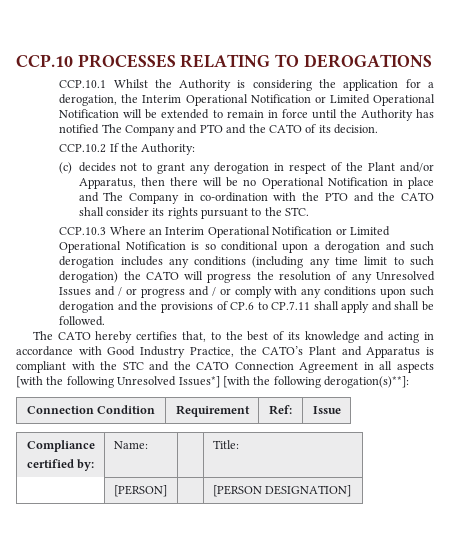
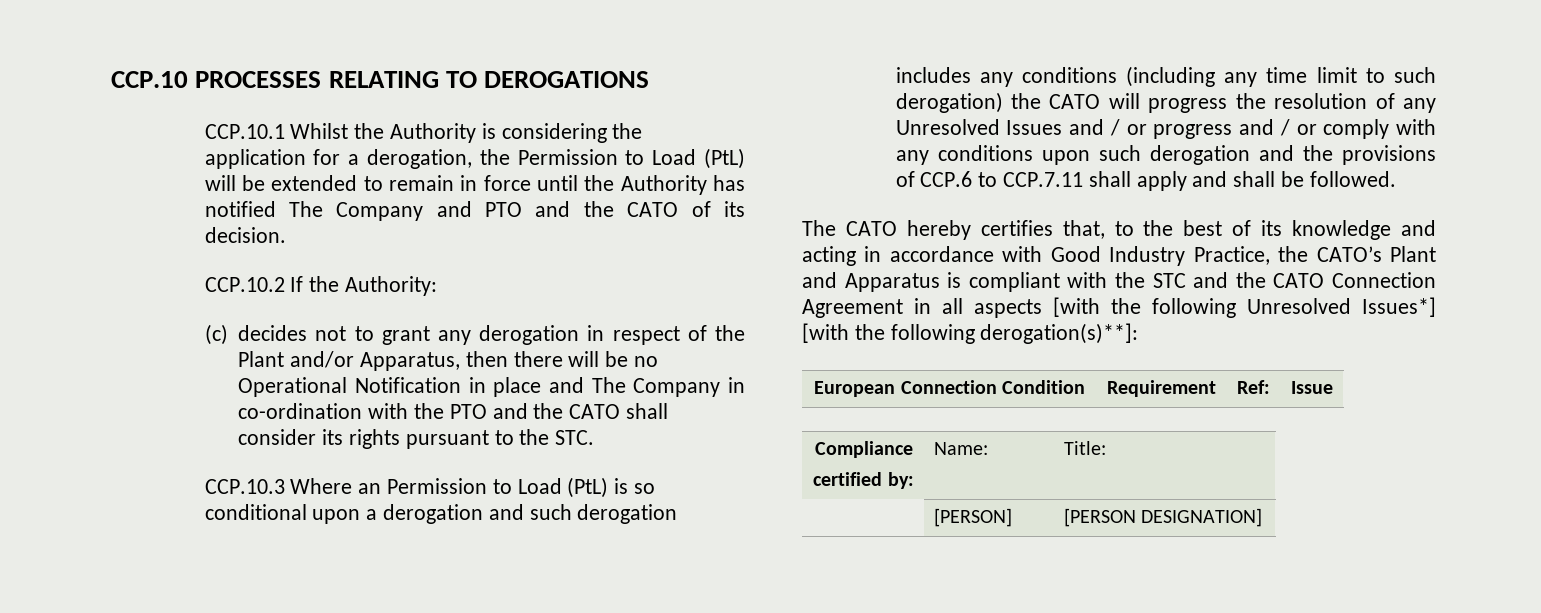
- CCP.10.1 Whilst the Authority is considering the application for a derogation, the Interim Operational Notification or Limited Operational Notification will be extended to remain in force until the Authority has notified The Company and PTO and the CATO of its decision.
+ CCP.10.1 Whilst the Authority is considering the application for a derogation, the Permission to Load (PtL) will be extended to remain in force until the Authority has notified The Company and PTO and the CATO of its decision.
- CCP.10.3 Where an Interim Operational Notification or Limited Operational Notification is so conditional upon a derogation and such derogation includes any conditions (including any time limit to such derogation) the CATO will progress the resolution of any Unresolved Issues and / or progress and / or comply with any conditions upon such derogation and the provisions of CP.6 to CP.7.11 shall apply and shall be followed.
+ CCP.10.3 Where an Permission to Load (PtL) is so conditional upon a derogation and such derogation includes any conditions (including any time limit to such derogation) the CATO will progress the resolution of any Unresolved Issues and / or progress and / or comply with any conditions upon such derogation and the provisions of CCP.6 to CCP.7.11 shall apply and shall be followed.
- Connection Condition | Requirement | Ref: | Issue
+ European Connection Condition | Requirement | Ref: | Issue

